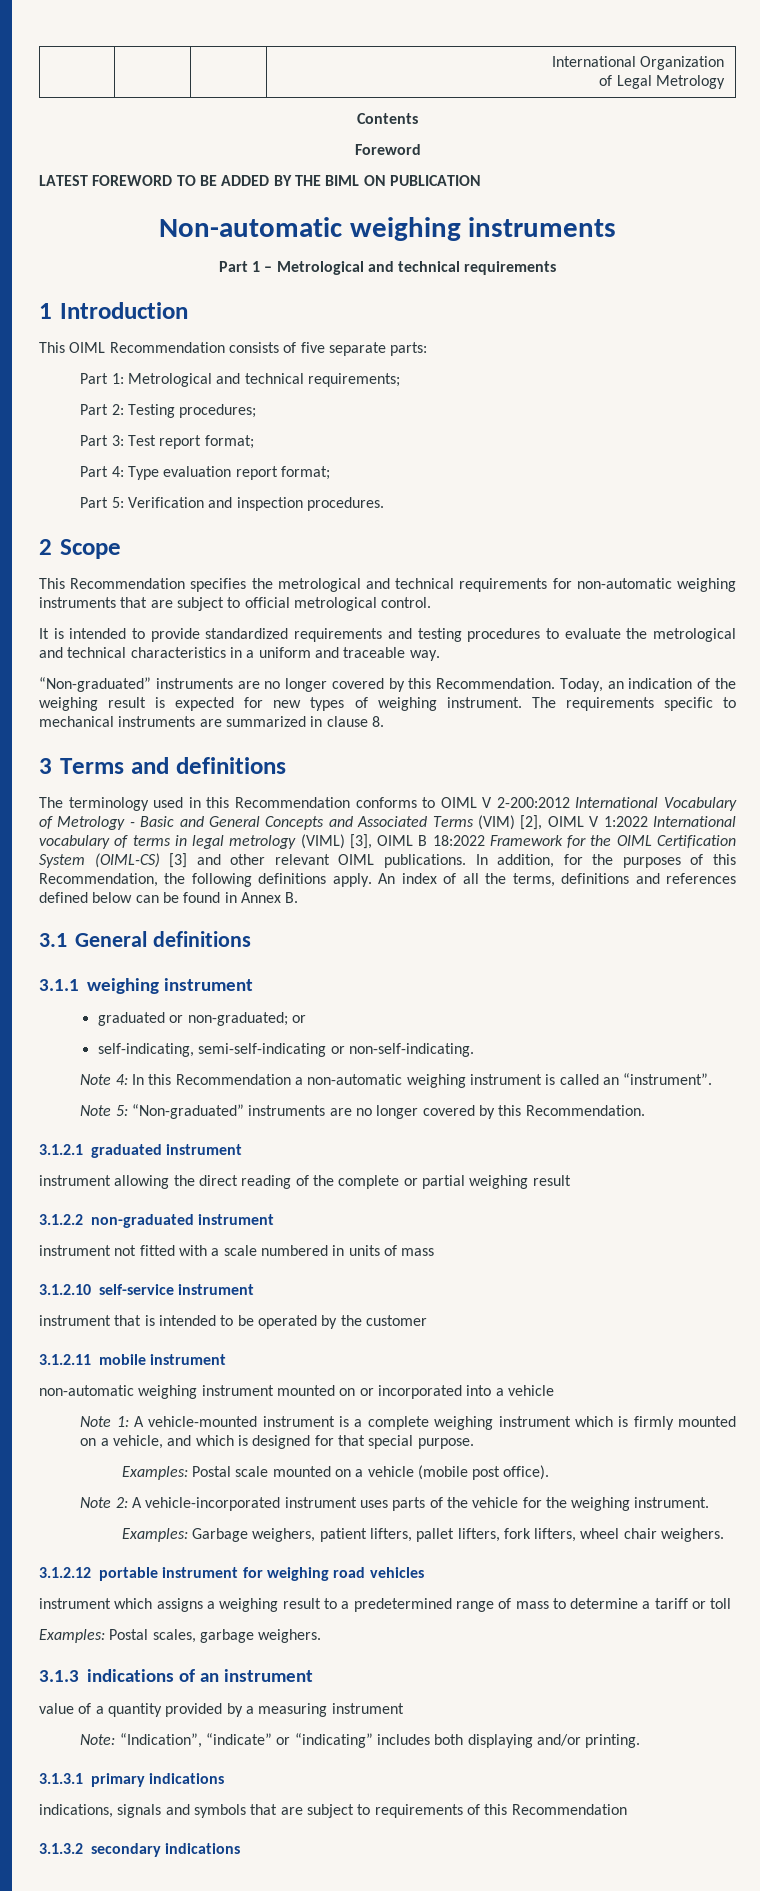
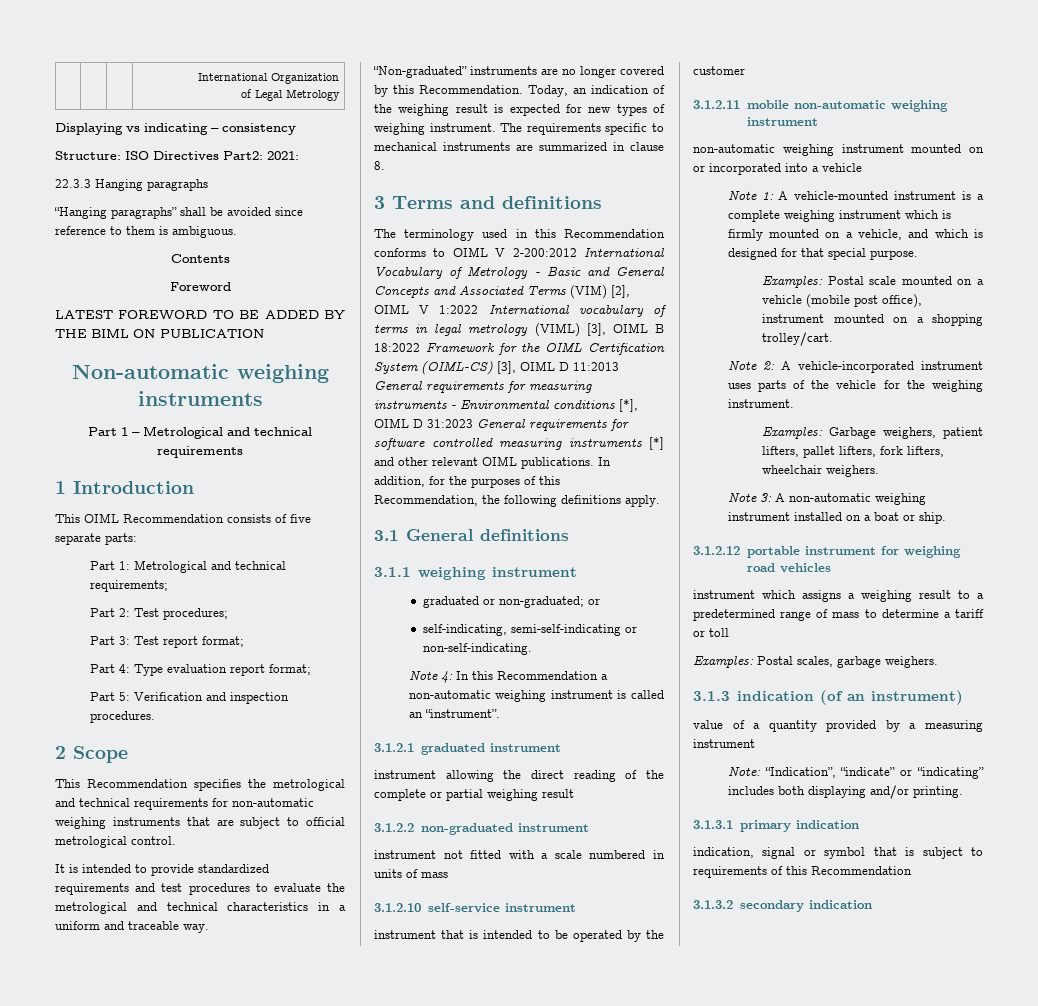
+ Displaying vs indicating – consistency
+ Structure: ISO Directives Part2: 2021:
+ 22.3.3 Hanging paragraphs
+ “Hanging paragraphs” shall be avoided since reference to them is ambiguous.
- Part 2: Testing procedures;
+ Part 2: Test procedures;
- It is intended to provide standardized requirements and testing procedures to evaluate the metrological and technical characteristics in a uniform and traceable way.
+ It is intended to provide standardized requirements and test procedures to evaluate the metrological and technical characteristics in a uniform and traceable way.
- The terminology used in this Recommendation conforms to OIML V 2-200:2012 International Vocabulary of Metrology - Basic and General Concepts and Associated Terms (VIM) [2], OIML V 1:2022 International vocabulary of terms in legal metrology (VIML) [3], OIML B 18:2022 Framework for the OIML Certification System (OIML-CS) [3] and other relevant OIML publications.
+ The terminology used in this Recommendation conforms to OIML V 2-200:2012 International Vocabulary of Metrology - Basic and General Concepts and Associated Terms (VIM) [2], OIML V 1:2022 International vocabulary of terms in legal metrology (VIML) [3], OIML B 18:2022 Framework for the OIML Certification System (OIML-CS) [3], OIML D 11:2013 General requirements for measuring instruments - Environmental conditions [*], OIML D 31:2023 General requirements for software controlled measuring instruments [*] and other relevant OIML publications.
- An index of all the terms, definitions and references defined below can be found in Annex B.
- Note 5: “Non-graduated” instruments are no longer covered by this Recommendation.
- 3.1.2.11 mobile instrument
+ 3.1.2.11 mobile non-automatic weighing instrument
- Examples: Postal scale mounted on a vehicle (mobile post office).
+ Examples: Postal scale mounted on a vehicle (mobile post office), instrument mounted on a shopping trolley/cart.
- Examples: Garbage weighers, patient lifters, pallet lifters, fork lifters, wheel chair weighers.
+ Examples: Garbage weighers, patient lifters, pallet lifters, fork lifters, wheelchair weighers.
+ Note 3: A non-automatic weighing instrument installed on a boat or ship.
- 3.1.3 indications of an instrument
+ 3.1.3 indication (of an instrument)
- 3.1.3.1 primary indications
- indications, signals and symbols that are subject to requirements of this Recommendation
+ 3.1.3.1 primary indication
+ indication, signal or symbol that is subject to requirements of this Recommendation
- 3.1.3.2 secondary indications
+ 3.1.3.2 secondary indication

